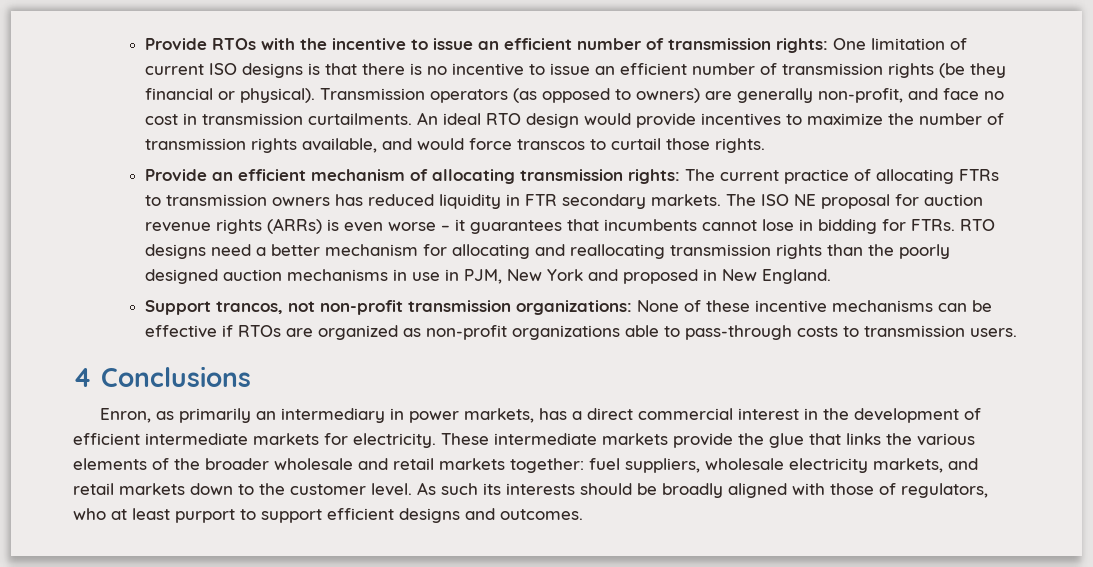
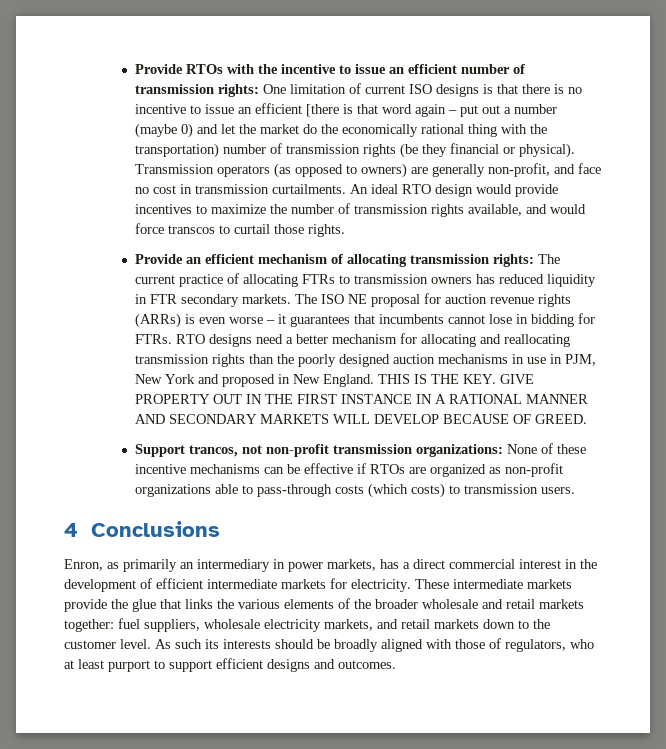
- Provide RTOs with the incentive to issue an efficient number of transmission rights: One limitation of current ISO designs is that there is no incentive to issue an efficient number of transmission rights (be they financial or physical).
+ Provide RTOs with the incentive to issue an efficient number of transmission rights: One limitation of current ISO designs is that there is no incentive to issue an efficient [there is that word again – put out a number (maybe 0) and let the market do the economically rational thing with the transportation) number of transmission rights (be they financial or physical).
+ THIS IS THE KEY. GIVE PROPERTY OUT IN THE FIRST INSTANCE IN A RATIONAL MANNER AND SECONDARY MARKETS WILL DEVELOP BECAUSE OF GREED.
- Support trancos, not non-profit transmission organizations: None of these incentive mechanisms can be effective if RTOs are organized as non-profit organizations able to pass-through costs to transmission users.
+ Support trancos, not non-profit transmission organizations: None of these incentive mechanisms can be effective if RTOs are organized as non-profit organizations able to pass-through costs (which costs) to transmission users.

